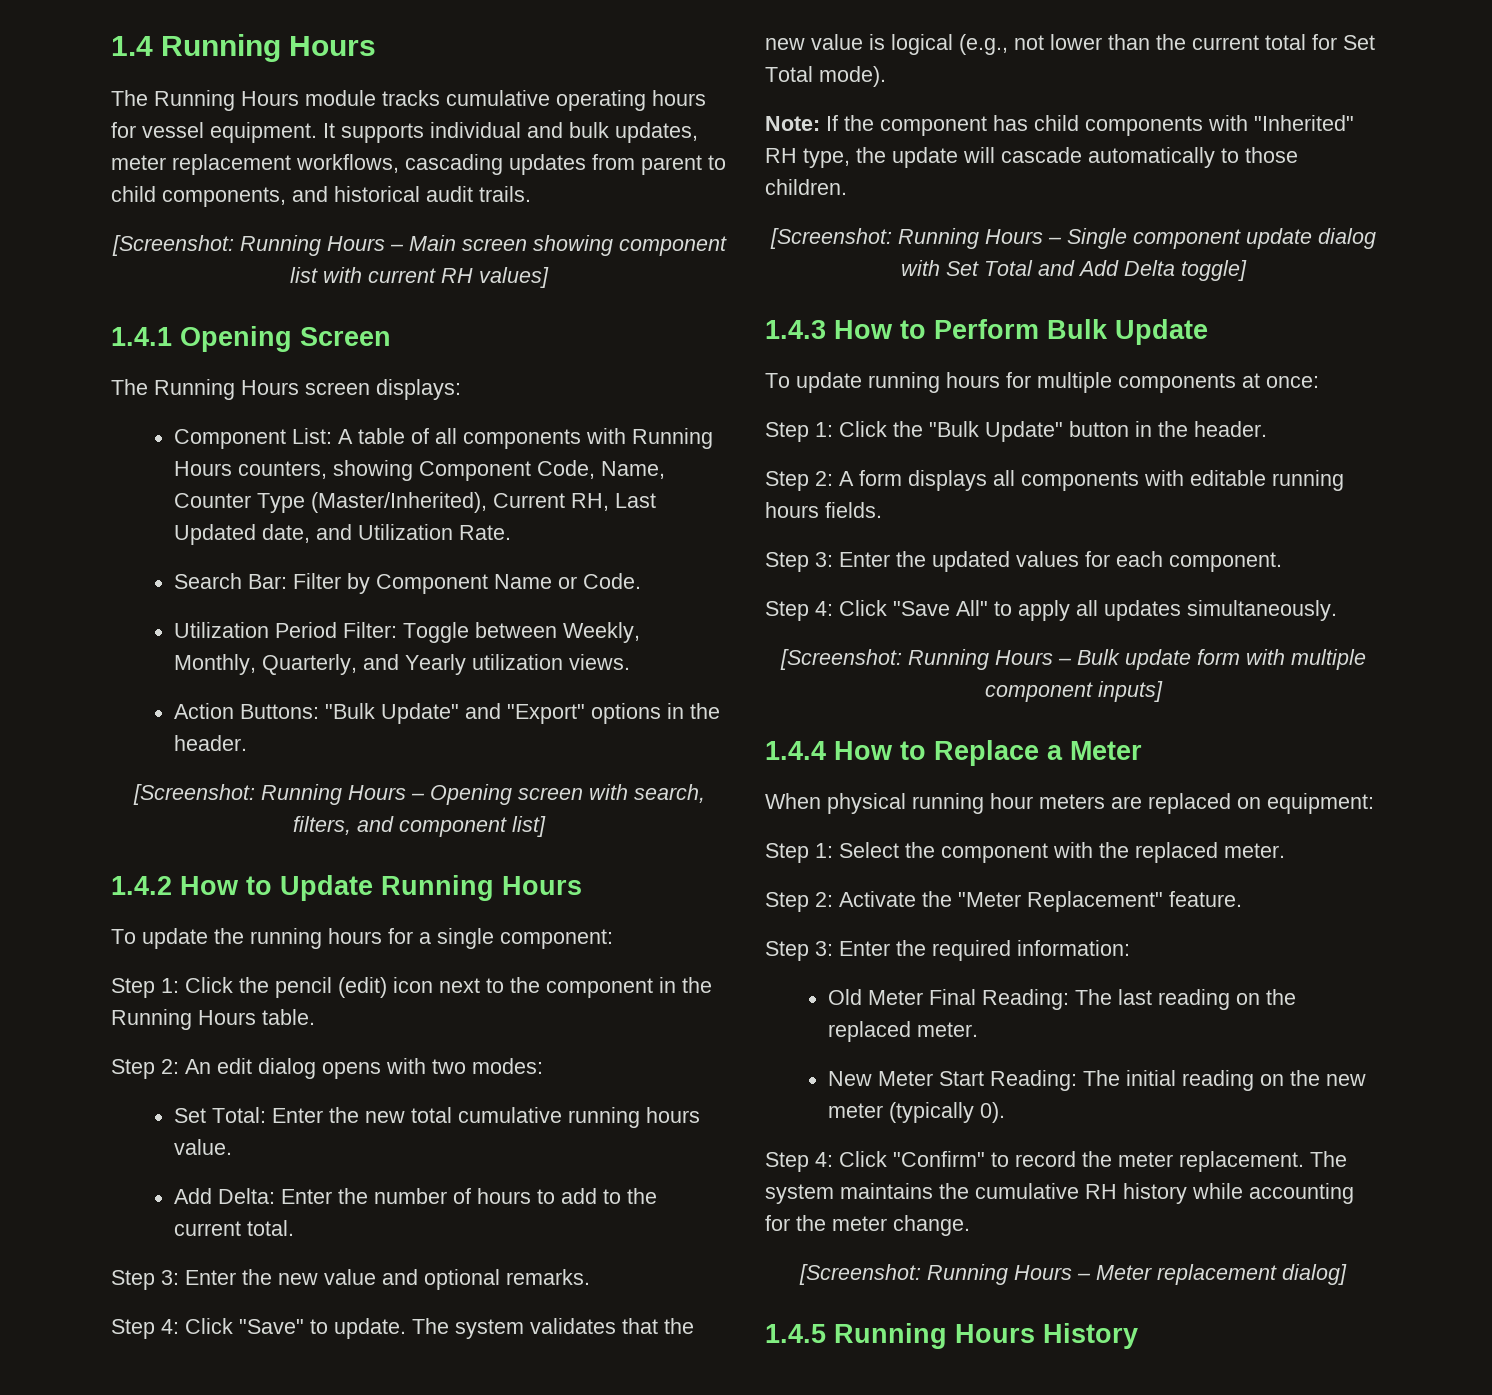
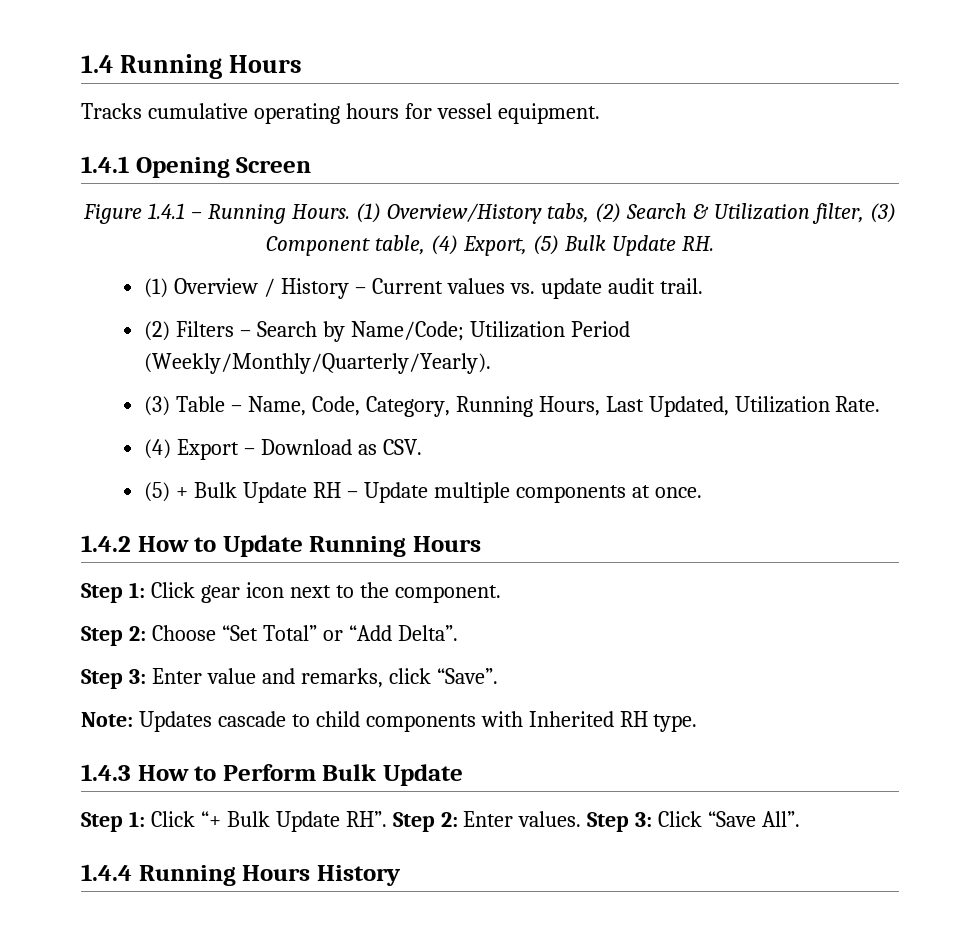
- The Running Hours module tracks cumulative operating hours for vessel equipment. It supports individual and bulk updates, meter replacement workflows, cascading updates from parent to child components, and historical audit trails.
- [Screenshot: Running Hours – Main screen showing component list with current RH values]
+ Tracks cumulative operating hours for vessel equipment.
  1.4.1 Opening Screen
- The Running Hours screen displays:
- Component List: A table of all components with Running Hours counters, showing Component Code, Name, Counter Type (Master/Inherited), Current RH, Last Updated date, and Utilization Rate.
- Search Bar: Filter by Component Name or Code.
- Utilization Period Filter: Toggle between Weekly, Monthly, Quarterly, and Yearly utilization views.
- Action Buttons: "Bulk Update" and "Export" options in the header.
- [Screenshot: Running Hours – Opening screen with search, filters, and component list]
+ Figure 1.4.1 – Running Hours. (1) Overview/History tabs, (2) Search & Utilization filter, (3) Component table, (4) Export, (5) Bulk Update RH.
+ (1) Overview / History – Current values vs. update audit trail.
+ (2) Filters – Search by Name/Code; Utilization Period (Weekly/Monthly/Quarterly/Yearly).
+ (3) Table – Name, Code, Category, Running Hours, Last Updated, Utilization Rate.
+ (4) Export – Download as CSV.
+ (5) + Bulk Update RH – Update multiple components at once.
- To update the running hours for a single component:
- Step 1: Click the pencil (edit) icon next to the component in the Running Hours table.
- Step 2: An edit dialog opens with two modes:
- Set Total: Enter the new total cumulative running hours value.
- Add Delta: Enter the number of hours to add to the current total.
- Step 3: Enter the new value and optional remarks.
- Step 4: Click "Save" to update. The system validates that the new value is logical (e.g., not lower than the current total for Set Total mode).
- Note: If the component has child components with "Inherited" RH type, the update will cascade automatically to those children.
- [Screenshot: Running Hours – Single component update dialog with Set Total and Add Delta toggle]
+ Step 1: Click gear icon next to the component.
+ Step 2: Choose “Set Total” or “Add Delta”.
+ Step 3: Enter value and remarks, click “Save”.
+ Note: Updates cascade to child components with Inherited RH type.
- To update running hours for multiple components at once:
- Step 1: Click the "Bulk Update" button in the header.
- Step 2: A form displays all components with editable running hours fields.
- Step 3: Enter the updated values for each component.
- Step 4: Click "Save All" to apply all updates simultaneously.
- [Screenshot: Running Hours – Bulk update form with multiple component inputs]
- 1.4.4 How to Replace a Meter
- When physical running hour meters are replaced on equipment:
- Step 1: Select the component with the replaced meter.
- Step 2: Activate the "Meter Replacement" feature.
- Step 3: Enter the required information:
- Old Meter Final Reading: The last reading on the replaced meter.
- New Meter Start Reading: The initial reading on the new meter (typically 0).
- Step 4: Click "Confirm" to record the meter replacement. The system maintains the cumulative RH history while accounting for the meter change.
- [Screenshot: Running Hours – Meter replacement dialog]
- 1.4.5 Running Hours History
+ Step 1: Click “+ Bulk Update RH”. Step 2: Enter values. Step 3: Click “Save All”.
+ 1.4.4 Running Hours History

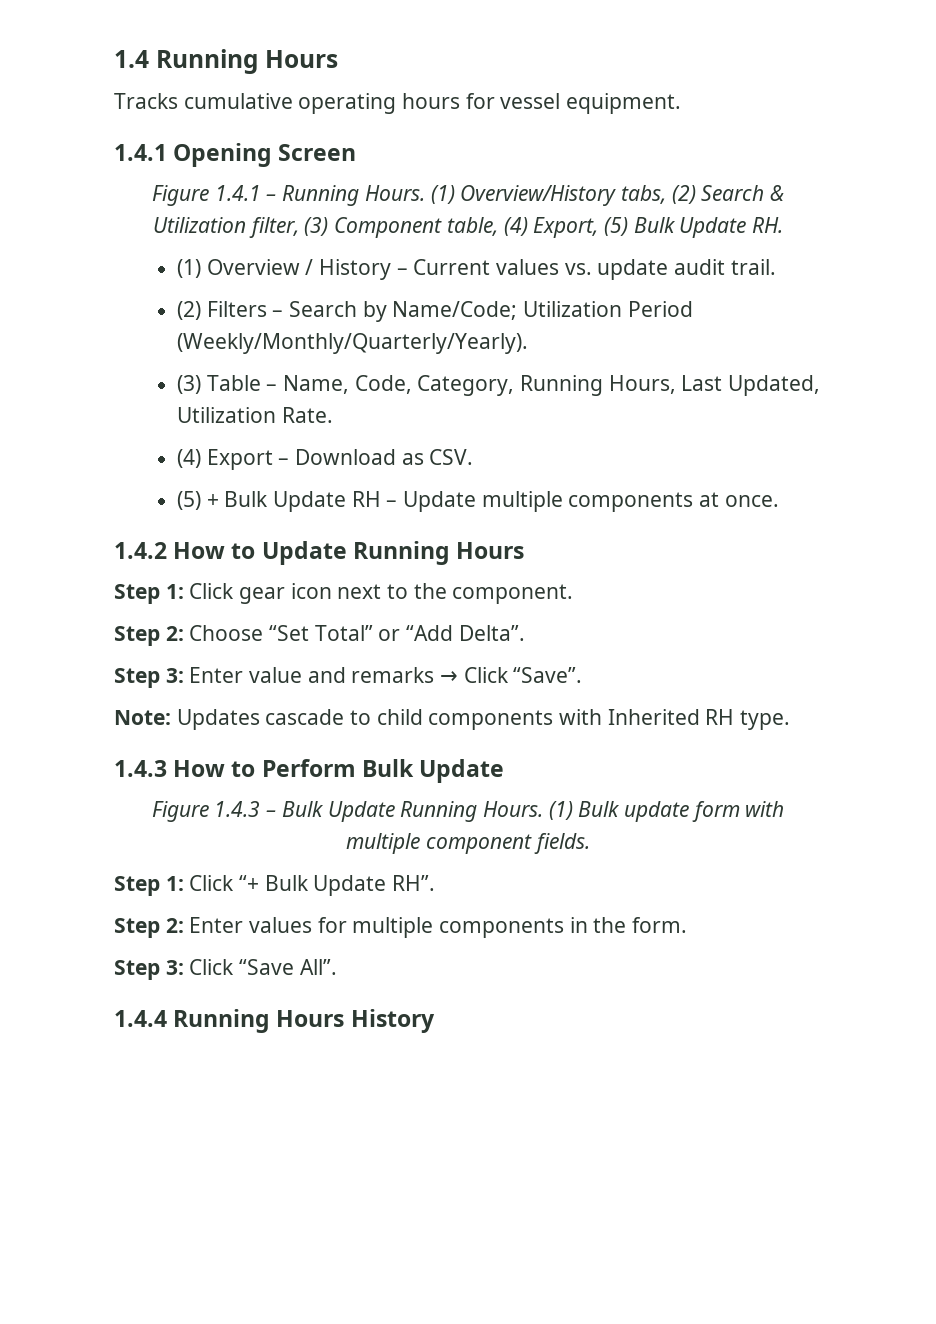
- Step 3: Enter value and remarks, click “Save”.
+ Step 3: Enter value and remarks → Click “Save”.
+ Figure 1.4.3 – Bulk Update Running Hours. (1) Bulk update form with multiple component fields.
- Step 1: Click “+ Bulk Update RH”. Step 2: Enter values. Step 3: Click “Save All”.
+ Step 1: Click “+ Bulk Update RH”.
+ Step 2: Enter values for multiple components in the form.
+ Step 3: Click “Save All”.

